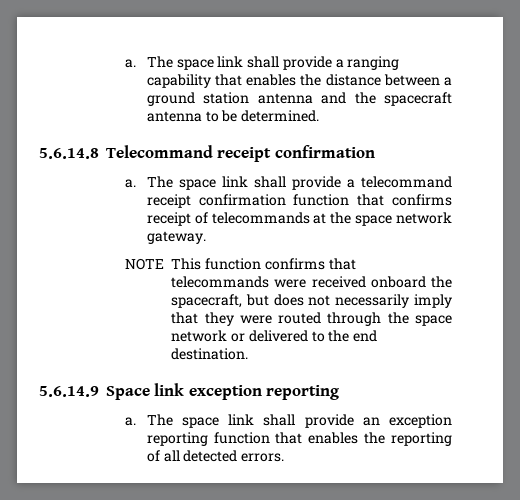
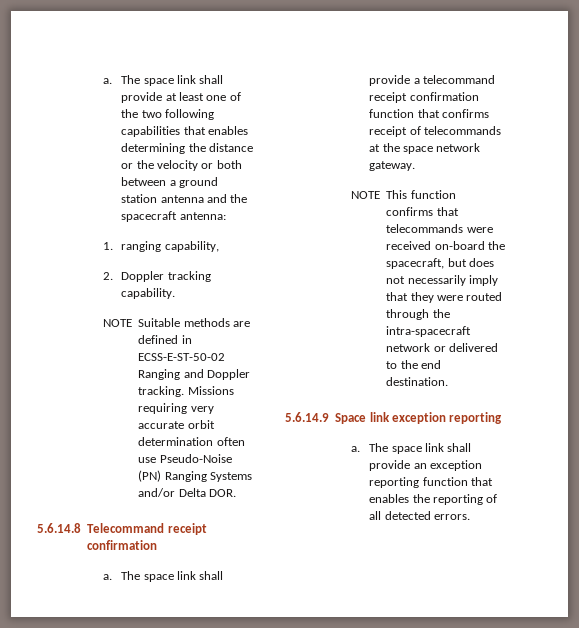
- a. The space link shall provide a ranging capability that enables the distance between a ground station antenna and the spacecraft antenna to be determined.
+ a. The space link shall provide at least one of the two following capabilities that enables determining the distance or the velocity or both between a ground station antenna and the spacecraft antenna:
+ 1. ranging capability,
+ 2. Doppler tracking capability.
+ NOTE Suitable methods are defined in ECSS-E-ST-50-02 Ranging and Doppler tracking. Missions requiring very accurate orbit determination often use Pseudo-Noise (PN) Ranging Systems and/or Delta DOR.
- NOTE This function confirms that telecommands were received onboard the spacecraft, but does not necessarily imply that they were routed through the space network or delivered to the end destination.
+ NOTE This function confirms that telecommands were received on-board the spacecraft, but does not necessarily imply that they were routed through the intra-spacecraft network or delivered to the end destination.

